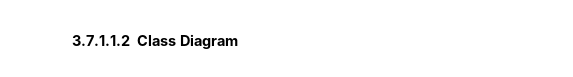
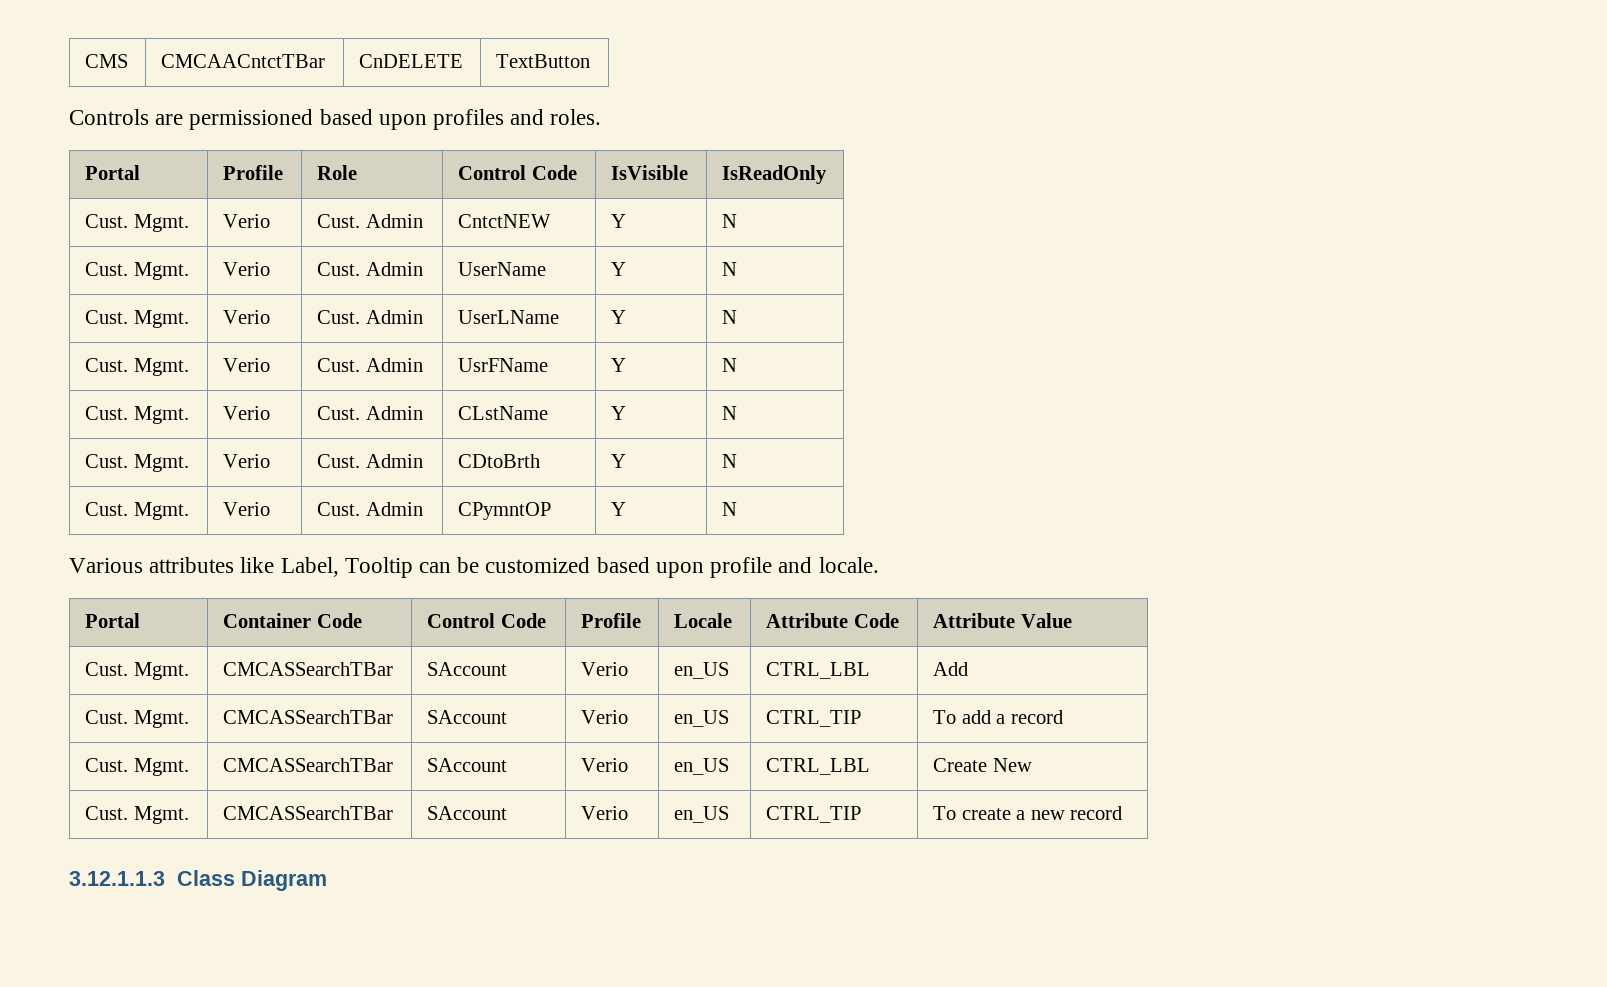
- 3.7.1.1.2 Class Diagram
+ CMS | CMCAACntctTBar | CnDELETE | TextButton
+ Controls are permissioned based upon profiles and roles.
+ Portal | Profile | Role | Control Code | IsVisible | IsReadOnly
+ Cust. Mgmt. | Verio | Cust. Admin | CntctNEW | Y | N
+ Cust. Mgmt. | Verio | Cust. Admin | UserName | Y | N
+ Cust. Mgmt. | Verio | Cust. Admin | UserLName | Y | N
+ Cust. Mgmt. | Verio | Cust. Admin | UsrFName | Y | N
+ Cust. Mgmt. | Verio | Cust. Admin | CLstName | Y | N
+ Cust. Mgmt. | Verio | Cust. Admin | CDtoBrth | Y | N
+ Cust. Mgmt. | Verio | Cust. Admin | CPymntOP | Y | N
+ Various attributes like Label, Tooltip can be customized based upon profile and locale.
+ Portal | Container Code | Control Code | Profile | Locale | Attribute Code | Attribute Value
+ Cust. Mgmt. | CMCASSearchTBar | SAccount | Verio | en_US | CTRL_LBL | Add
+ Cust. Mgmt. | CMCASSearchTBar | SAccount | Verio | en_US | CTRL_TIP | To add a record
+ Cust. Mgmt. | CMCASSearchTBar | SAccount | Verio | en_US | CTRL_LBL | Create New
+ Cust. Mgmt. | CMCASSearchTBar | SAccount | Verio | en_US | CTRL_TIP | To create a new record
+ 3.12.1.1.3 Class Diagram

